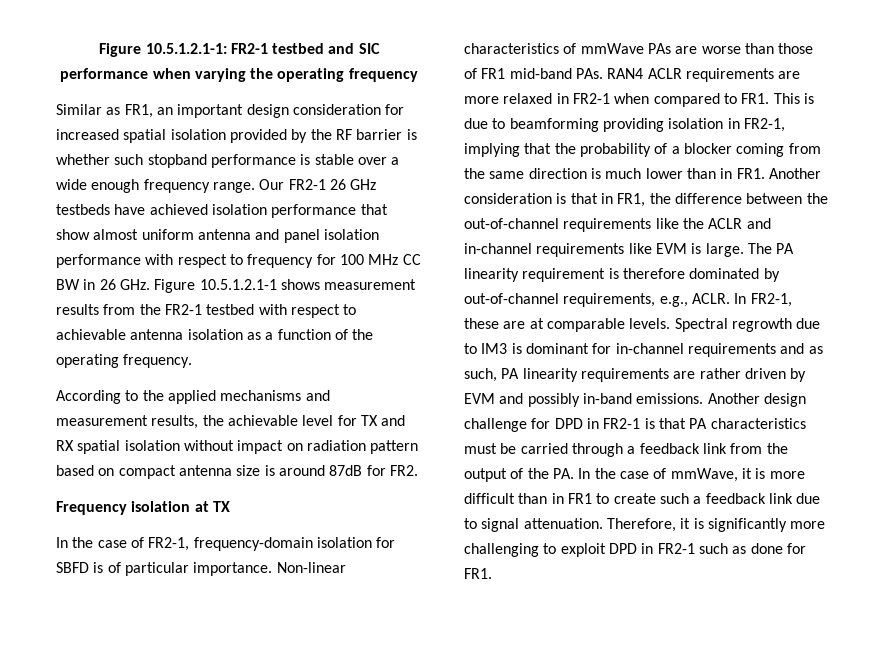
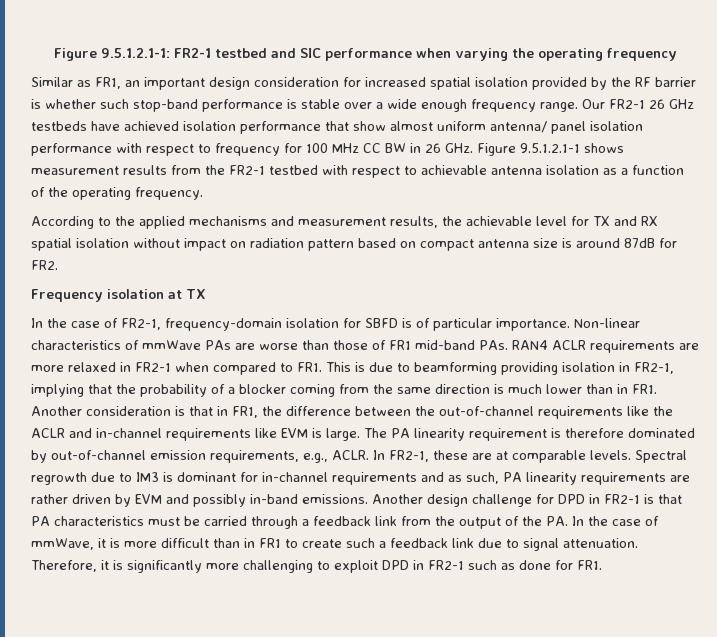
- Figure 10.5.1.2.1-1: FR2-1 testbed and SIC performance when varying the operating frequency
+ Figure 9.5.1.2.1-1: FR2-1 testbed and SIC performance when varying the operating frequency
- Similar as FR1, an important design consideration for increased spatial isolation provided by the RF barrier is whether such stopband performance is stable over a wide enough frequency range.
+ Similar as FR1, an important design consideration for increased spatial isolation provided by the RF barrier is whether such stop-band performance is stable over a wide enough frequency range.
- Our FR2-1 26 GHz testbeds have achieved isolation performance that show almost uniform antenna and panel isolation performance with respect to frequency for 100 MHz CC BW in 26 GHz. Figure 10.5.1.2.1-1 shows measurement results from the FR2-1 testbed with respect to achievable antenna isolation as a function of the operating frequency.
+ Our FR2-1 26 GHz testbeds have achieved isolation performance that show almost uniform antenna/ panel isolation performance with respect to frequency for 100 MHz CC BW in 26 GHz. Figure 9.5.1.2.1-1 shows measurement results from the FR2-1 testbed with respect to achievable antenna isolation as a function of the operating frequency.
- The PA linearity requirement is therefore dominated by out-of-channel requirements, e.g., ACLR.
+ The PA linearity requirement is therefore dominated by out-of-channel emission requirements, e.g., ACLR.

